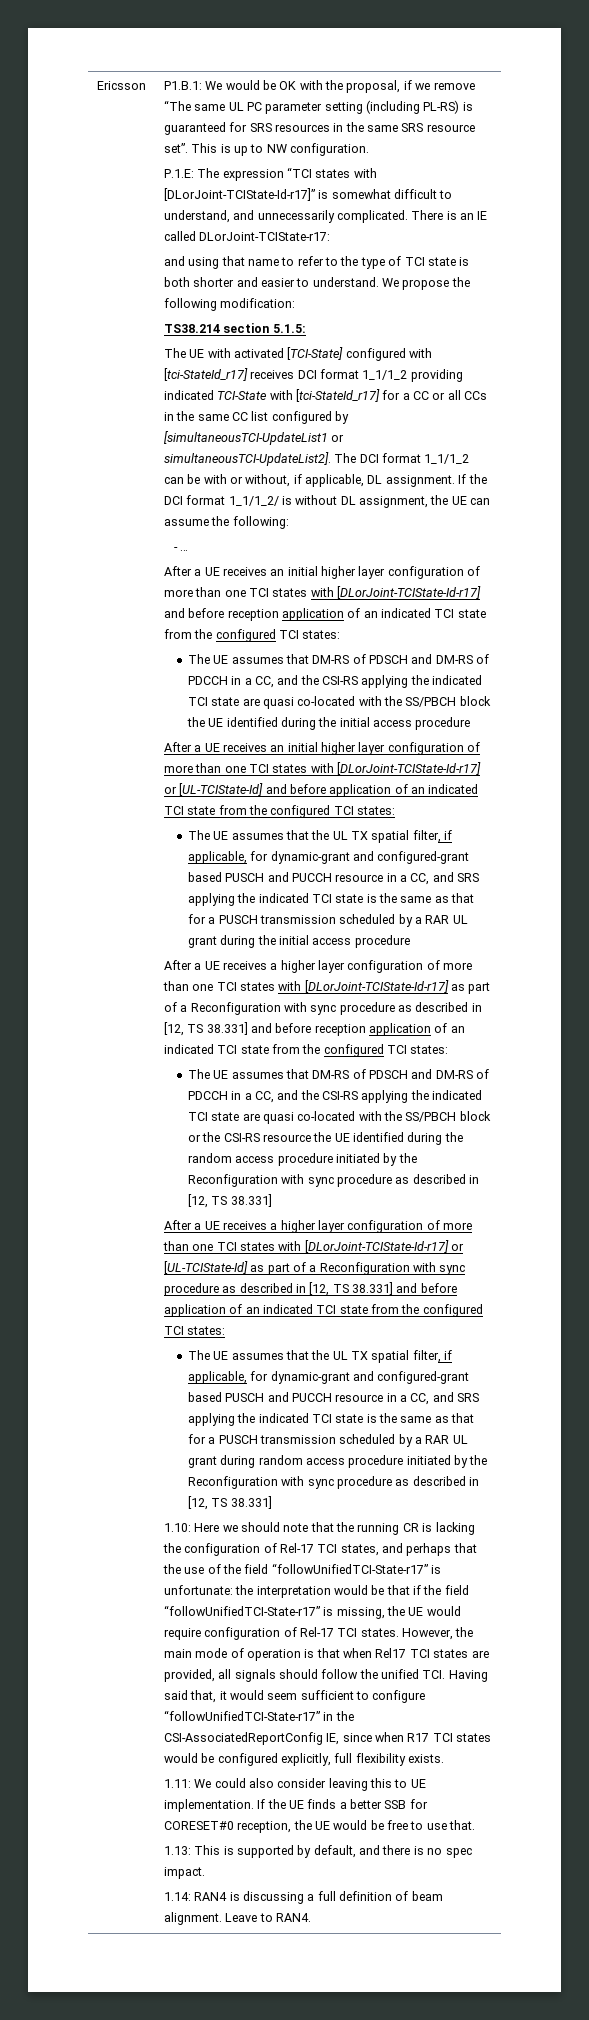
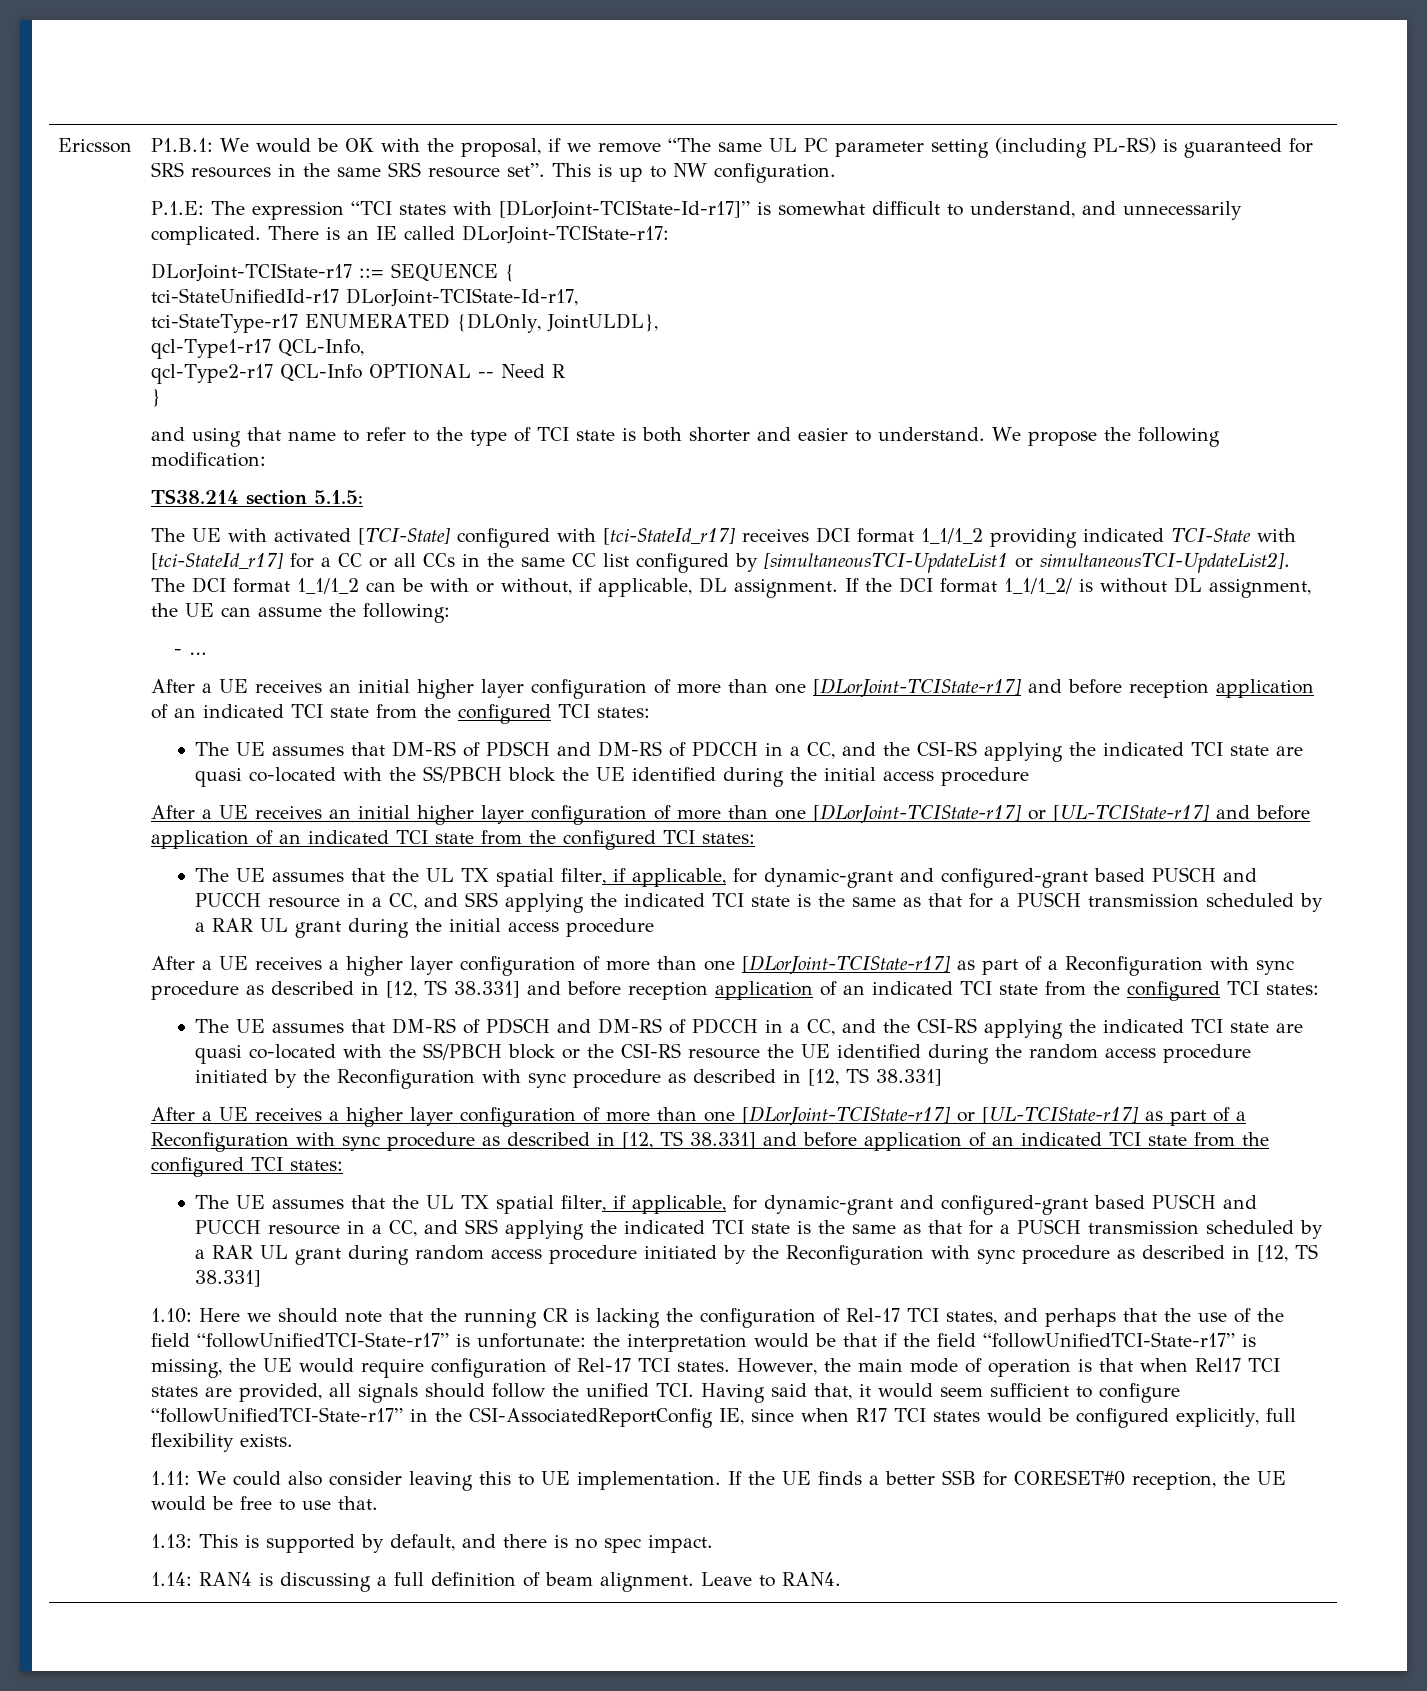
+ DLorJoint-TCIState-r17 ::= SEQUENCE {
+ tci-StateUnifiedId-r17 DLorJoint-TCIState-Id-r17,
+ tci-StateType-r17 ENUMERATED {DLOnly, JointULDL},
+ qcl-Type1-r17 QCL-Info,
+ qcl-Type2-r17 QCL-Info OPTIONAL -- Need R
+ }
- After a UE receives an initial higher layer configuration of more than one TCI states with [DLorJoint-TCIState-Id-r17] and before reception application of an indicated TCI state from the configured TCI states:
+ After a UE receives an initial higher layer configuration of more than one [DLorJoint-TCIState-r17] and before reception application of an indicated TCI state from the configured TCI states:
- After a UE receives an initial higher layer configuration of more than one TCI states with [DLorJoint-TCIState-Id-r17] or [UL-TCIState-Id] and before application of an indicated TCI state from the configured TCI states:
+ After a UE receives an initial higher layer configuration of more than one [DLorJoint-TCIState-r17] or [UL-TCIState-r17] and before application of an indicated TCI state from the configured TCI states:
- After a UE receives a higher layer configuration of more than one TCI states with [DLorJoint-TCIState-Id-r17] as part of a Reconfiguration with sync procedure as described in [12, TS 38.331] and before reception application of an indicated TCI state from the configured TCI states:
+ After a UE receives a higher layer configuration of more than one [DLorJoint-TCIState-r17] as part of a Reconfiguration with sync procedure as described in [12, TS 38.331] and before reception application of an indicated TCI state from the configured TCI states:
- After a UE receives a higher layer configuration of more than one TCI states with [DLorJoint-TCIState-Id-r17] or [UL-TCIState-Id] as part of a Reconfiguration with sync procedure as described in [12, TS 38.331] and before application of an indicated TCI state from the configured TCI states:
+ After a UE receives a higher layer configuration of more than one [DLorJoint-TCIState-r17] or [UL-TCIState-r17] as part of a Reconfiguration with sync procedure as described in [12, TS 38.331] and before application of an indicated TCI state from the configured TCI states:

